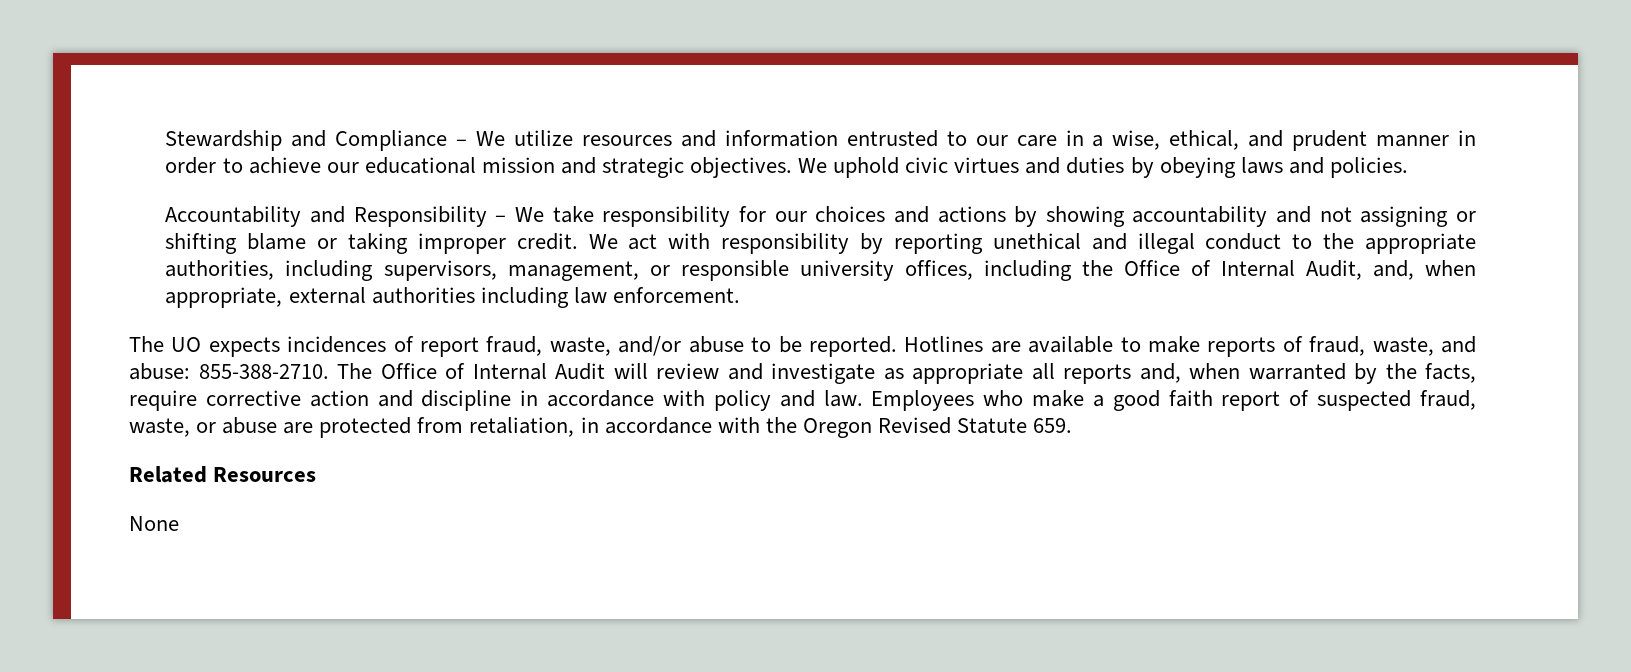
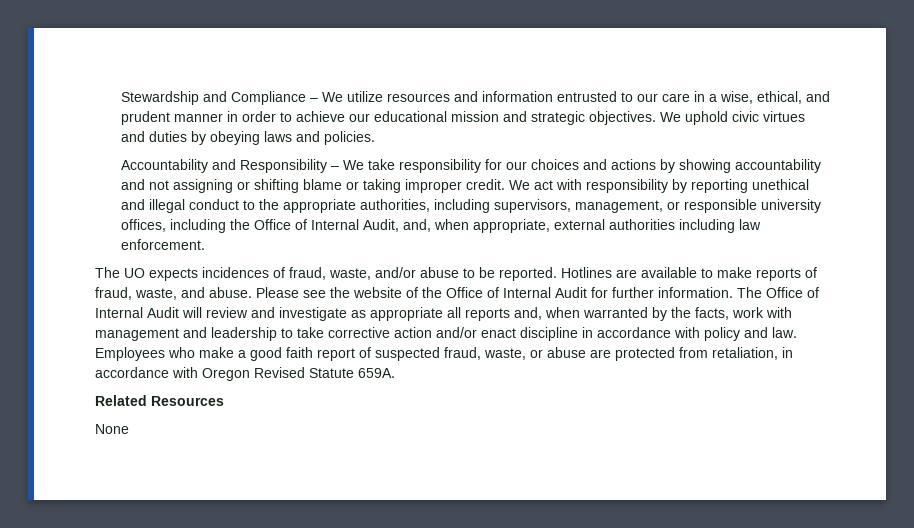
- The UO expects incidences of report fraud, waste, and/or abuse to be reported.
+ The UO expects incidences of fraud, waste, and/or abuse to be reported.
- Hotlines are available to make reports of fraud, waste, and abuse: 855-388-2710.
+ Hotlines are available to make reports of fraud, waste, and abuse. Please see the website of the Office of Internal Audit for further information.
- The Office of Internal Audit will review and investigate as appropriate all reports and, when warranted by the facts, require corrective action and discipline in accordance with policy and law.
+ The Office of Internal Audit will review and investigate as appropriate all reports and, when warranted by the facts, work with management and leadership to take corrective action and/or enact discipline in accordance with policy and law.
- Employees who make a good faith report of suspected fraud, waste, or abuse are protected from retaliation, in accordance with the Oregon Revised Statute 659.
+ Employees who make a good faith report of suspected fraud, waste, or abuse are protected from retaliation, in accordance with Oregon Revised Statute 659A.

